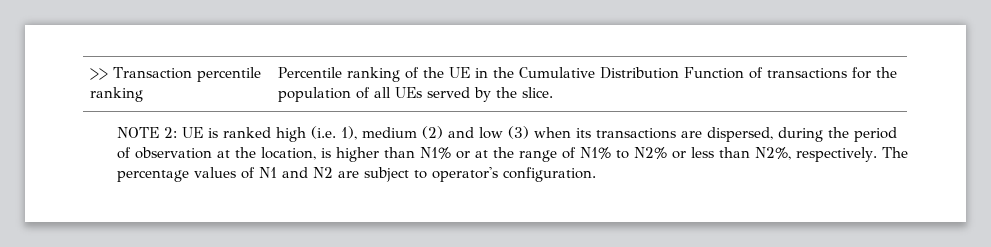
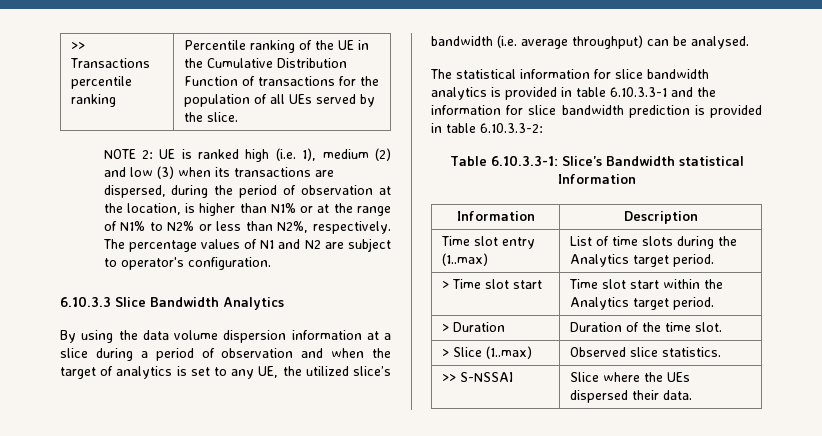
- >> Transaction percentile ranking | Percentile ranking of the UE in the Cumulative Distribution Function of transactions for the population of all UEs served by the slice.
+ >> Transactions percentile ranking | Percentile ranking of the UE in the Cumulative Distribution Function of transactions for the population of all UEs served by the slice.
+ 6.10.3.3 Slice Bandwidth Analytics
+ By using the data volume dispersion information at a slice during a period of observation and when the target of analytics is set to any UE, the utilized slice’s bandwidth (i.e. average throughput) can be analysed.
+ The statistical information for slice bandwidth analytics is provided in table 6.10.3.3-1 and the information for slice bandwidth prediction is provided in table 6.10.3.3-2:
+ Table 6.10.3.3-1: Slice’s Bandwidth statistical Information
+ Information | Description
+ Time slot entry (1..max) | List of time slots during the Analytics target period.
+ > Time slot start | Time slot start within the Analytics target period.
+ > Duration | Duration of the time slot.
+ > Slice (1..max) | Observed slice statistics.
+ >> S-NSSAI | Slice where the UEs dispersed their data.

